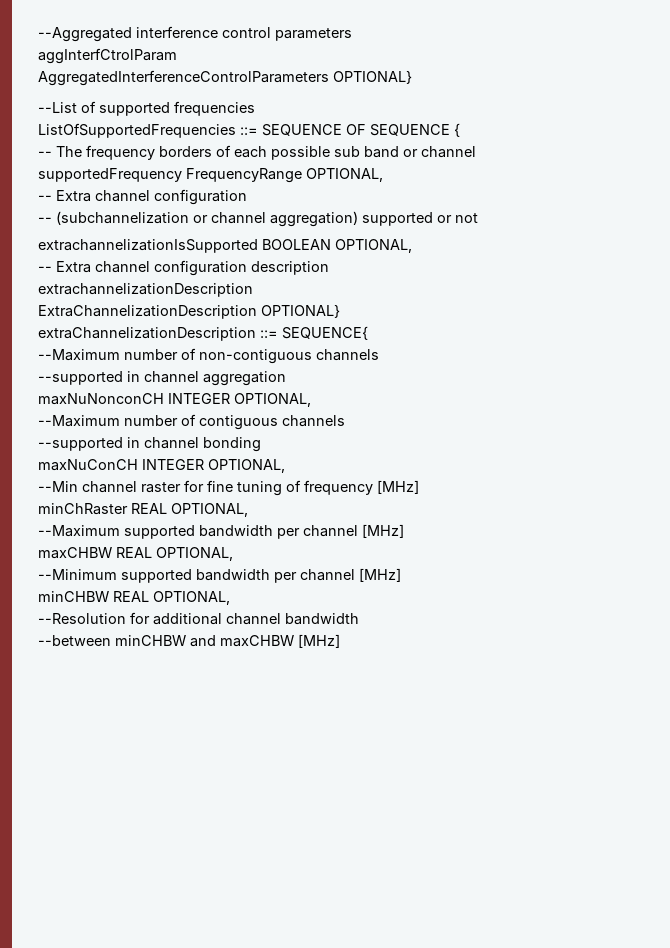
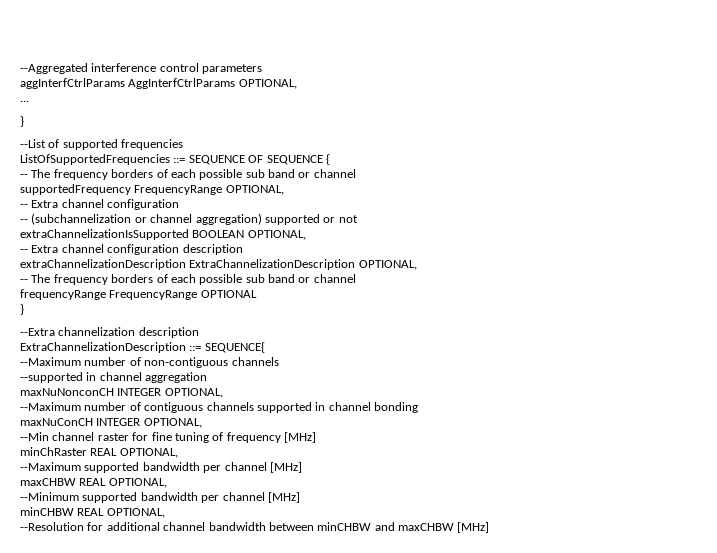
- aggInterfCtrolParam
- AggregatedInterferenceControlParameters OPTIONAL}
+ aggInterfCtrlParams AggInterfCtrlParams OPTIONAL,
+ ...
+ }
- extrachannelizationIsSupported BOOLEAN OPTIONAL,
+ extraChannelizationIsSupported BOOLEAN OPTIONAL,
- extrachannelizationDescription
- ExtraChannelizationDescription OPTIONAL}
- extraChannelizationDescription ::= SEQUENCE{
+ extraChannelizationDescription ExtraChannelizationDescription OPTIONAL,
+ -- The frequency borders of each possible sub band or channel
+ frequencyRange FrequencyRange OPTIONAL
+ }
+ --Extra channelization description
+ ExtraChannelizationDescription ::= SEQUENCE{
- --Maximum number of contiguous channels
- --supported in channel bonding
+ --Maximum number of contiguous channels supported in channel bonding
- --Resolution for additional channel bandwidth
- --between minCHBW and maxCHBW [MHz]
+ --Resolution for additional channel bandwidth between minCHBW and maxCHBW [MHz]

